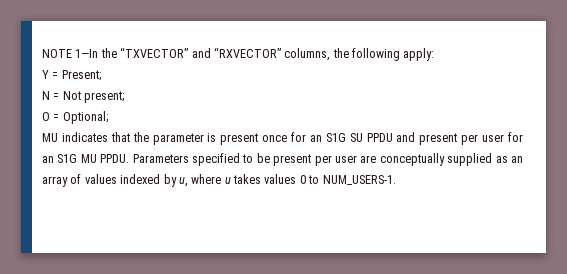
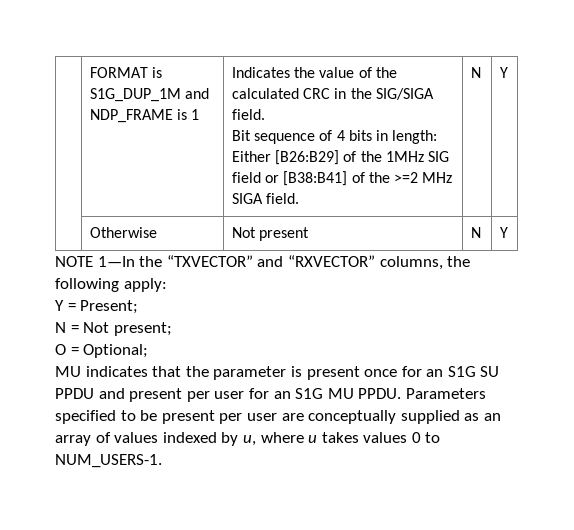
+ FORMAT is S1G_DUP_1M and NDP_FRAME is 1 | Indicates the value of the calculated CRC in the SIG/SIGA field.
+ Bit sequence of 4 bits in length: Either [B26:B29] of the 1MHz SIG field or [B38:B41] of the >=2 MHz SIGA field. | N | Y
+ | Otherwise | Not present | N | Y

